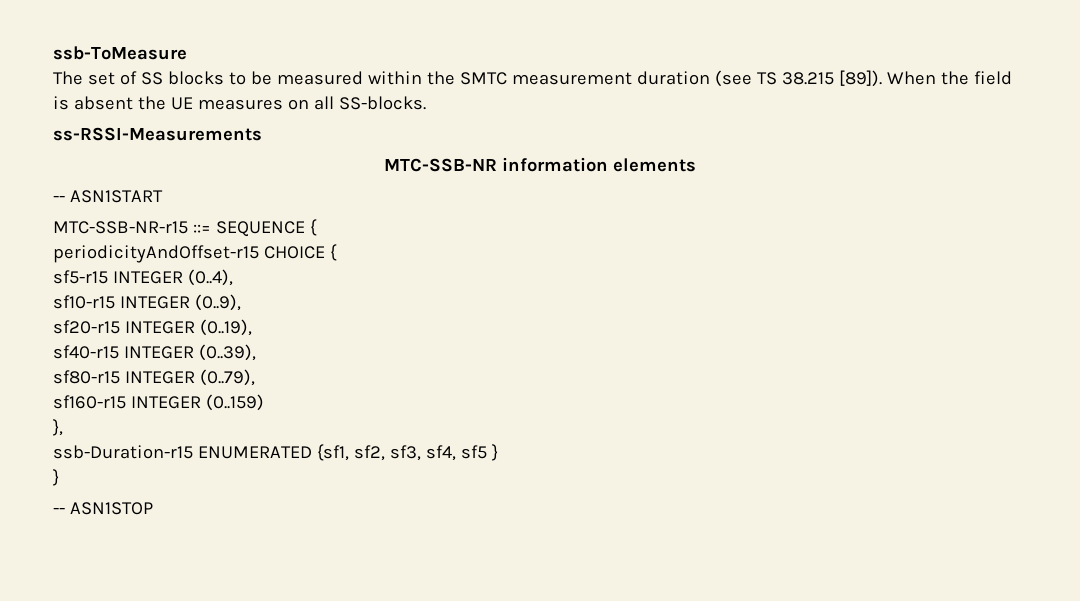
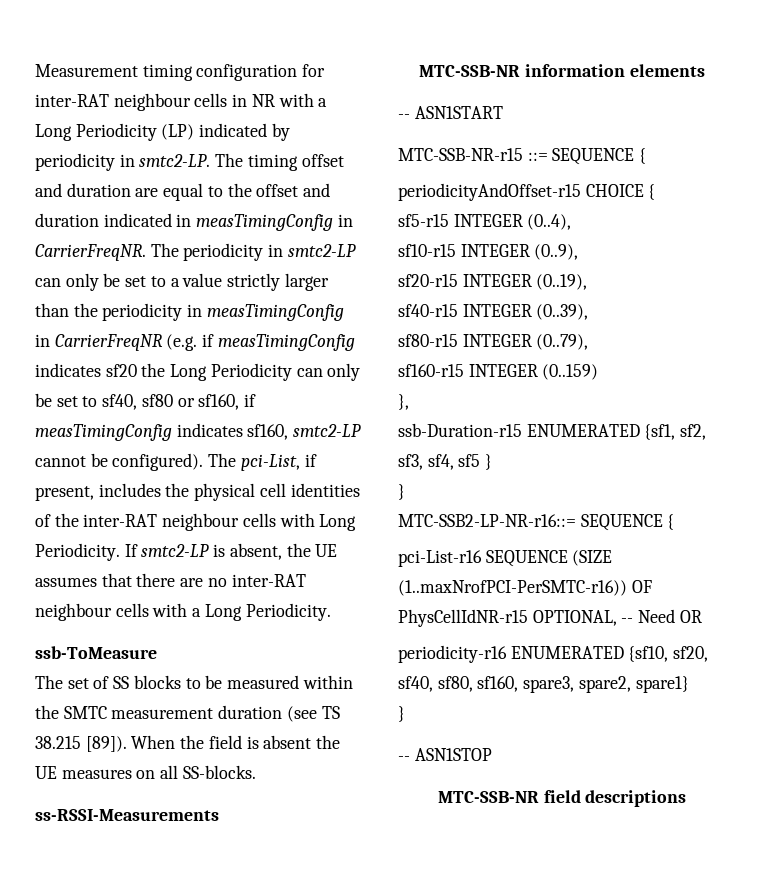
+ Measurement timing configuration for inter-RAT neighbour cells in NR with a Long Periodicity (LP) indicated by periodicity in smtc2-LP. The timing offset and duration are equal to the offset and duration indicated in measTimingConfig in CarrierFreqNR. The periodicity in smtc2-LP can only be set to a value strictly larger than the periodicity in measTimingConfig in CarrierFreqNR (e.g. if measTimingConfig indicates sf20 the Long Periodicity can only be set to sf40, sf80 or sf160, if measTimingConfig indicates sf160, smtc2-LP cannot be configured). The pci-List, if present, includes the physical cell identities of the inter-RAT neighbour cells with Long Periodicity. If smtc2-LP is absent, the UE assumes that there are no inter-RAT neighbour cells with a Long Periodicity.
+ MTC-SSB2-LP-NR-r16::= SEQUENCE {
+ pci-List-r16 SEQUENCE (SIZE (1..maxNrofPCI-PerSMTC-r16)) OF PhysCellIdNR-r15 OPTIONAL, -- Need OR
+ periodicity-r16 ENUMERATED {sf10, sf20, sf40, sf80, sf160, spare3, spare2, spare1}
+ }
+ MTC-SSB-NR field descriptions

